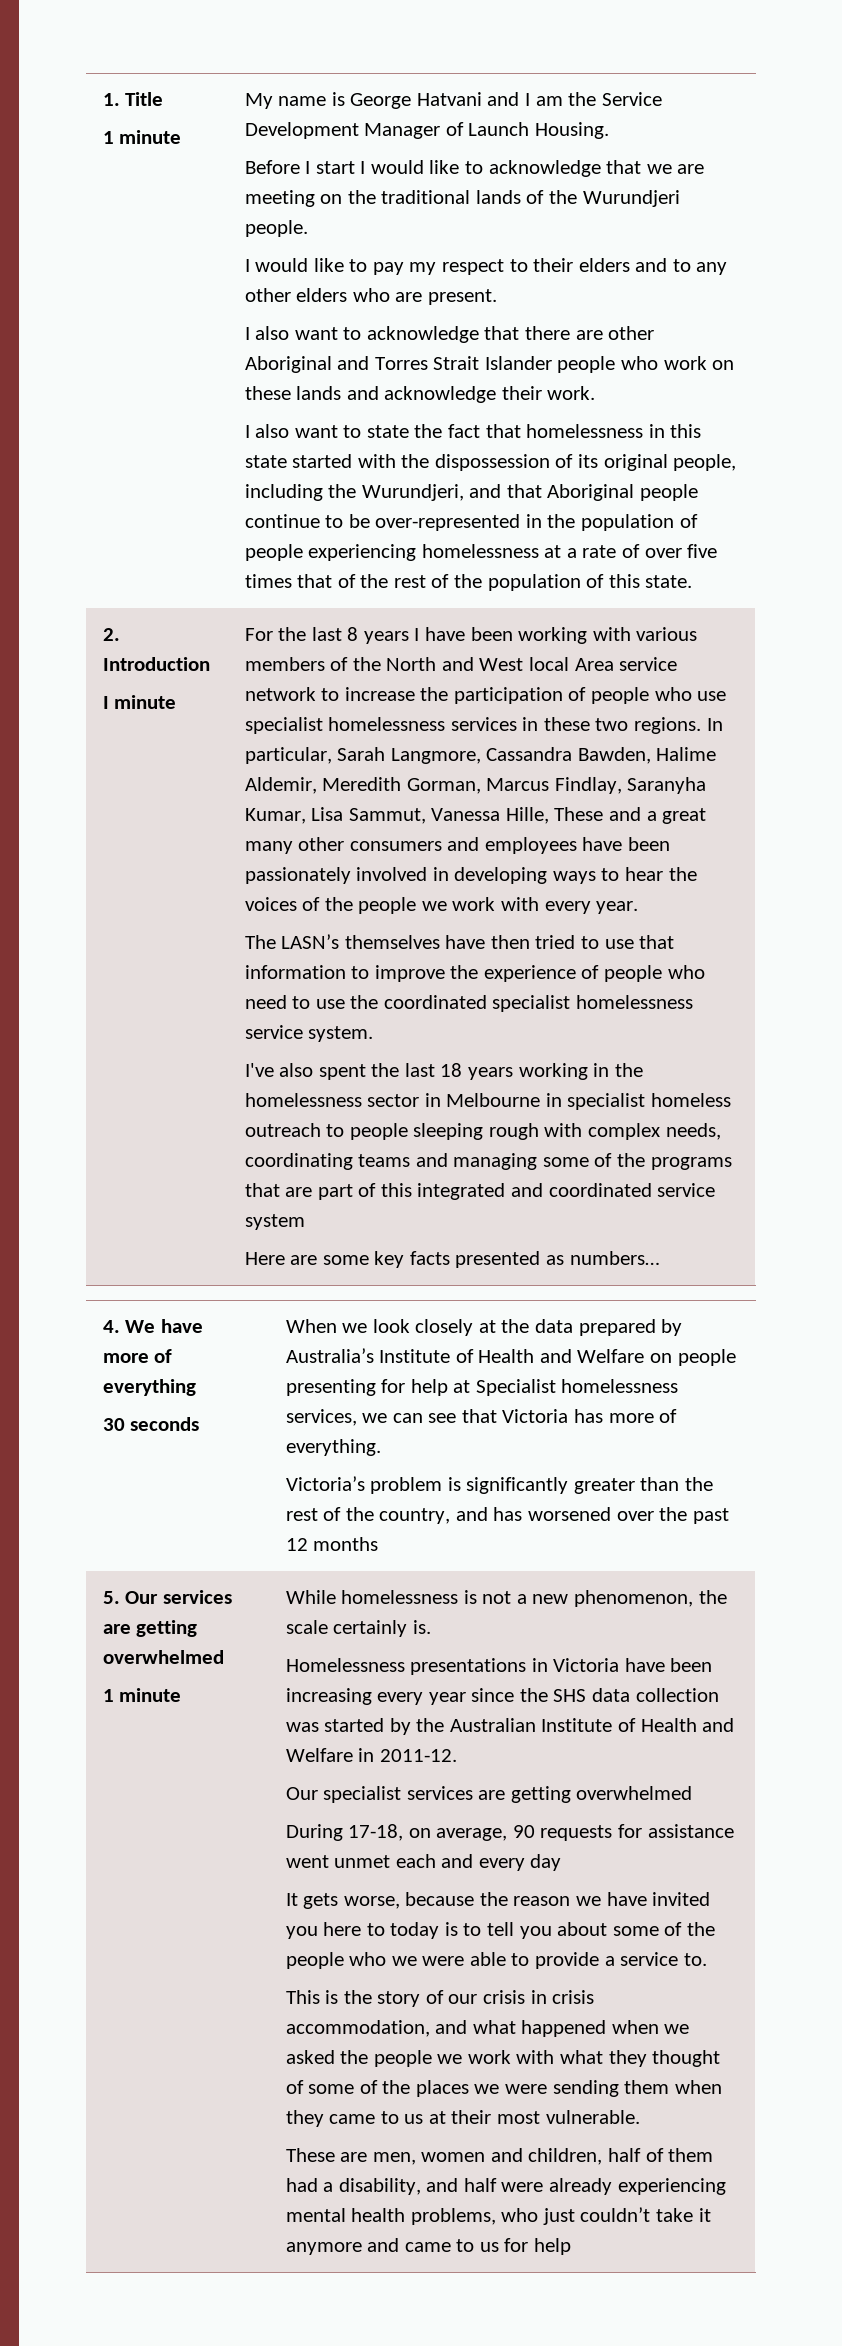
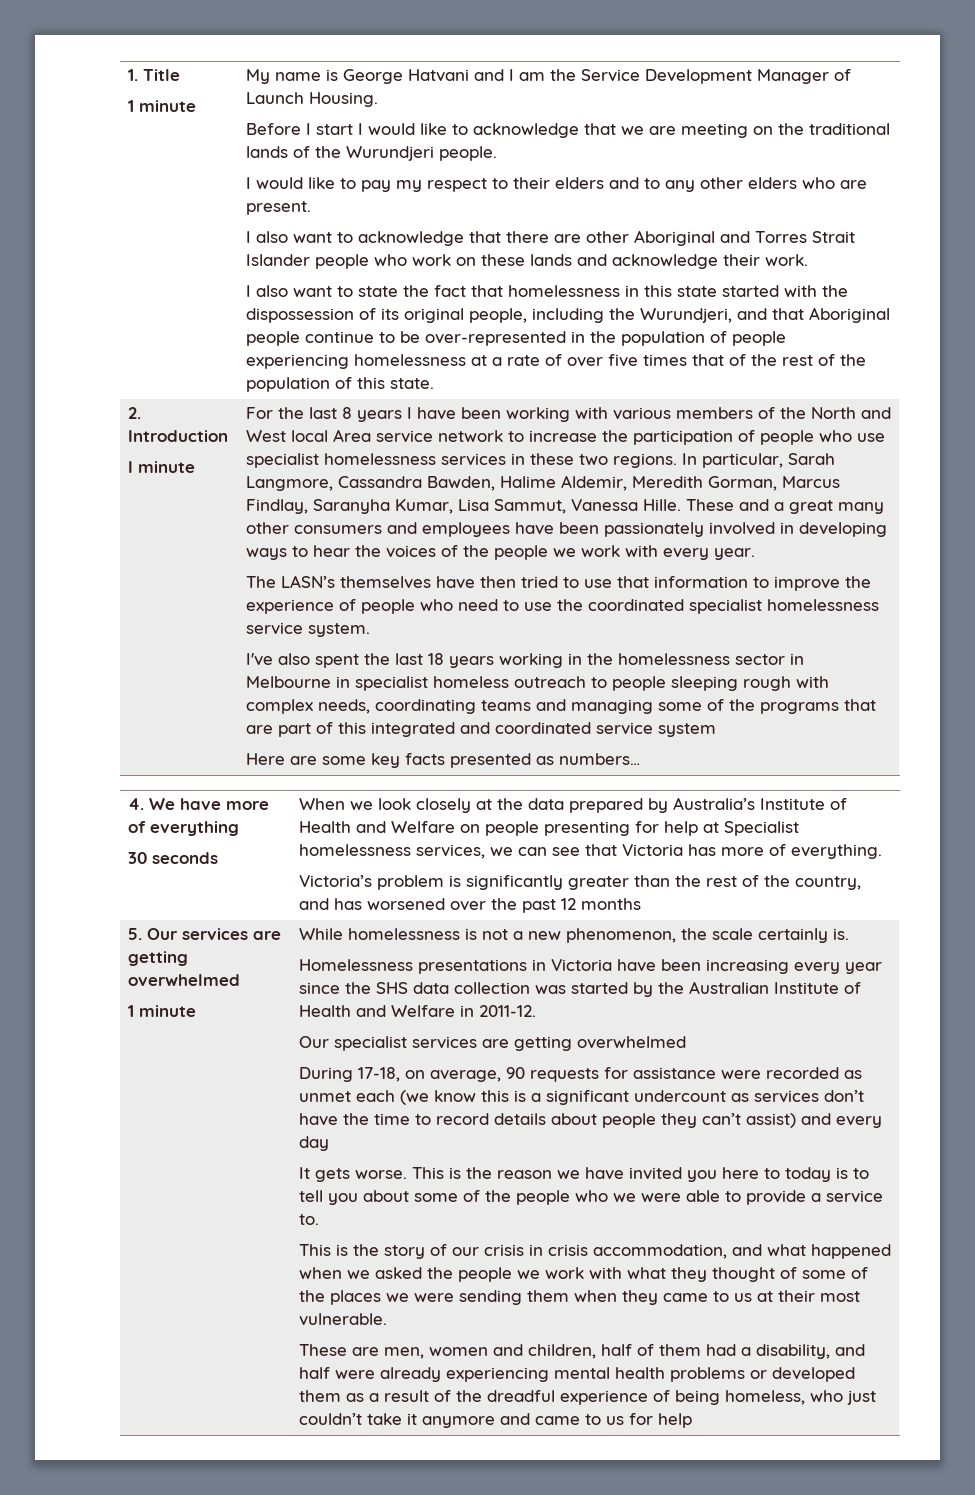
- In particular, Sarah Langmore, Cassandra Bawden, Halime Aldemir, Meredith Gorman, Marcus Findlay, Saranyha Kumar, Lisa Sammut, Vanessa Hille, These and a great many other consumers and employees have been passionately involved in developing ways to hear the voices of the people we work with every year.
+ In particular, Sarah Langmore, Cassandra Bawden, Halime Aldemir, Meredith Gorman, Marcus Findlay, Saranyha Kumar, Lisa Sammut, Vanessa Hille. These and a great many other consumers and employees have been passionately involved in developing ways to hear the voices of the people we work with every year.
- During 17-18, on average, 90 requests for assistance went unmet each and every day
+ During 17-18, on average, 90 requests for assistance were recorded as unmet each (we know this is a significant undercount as services don’t have the time to record details about people they can’t assist) and every day
- It gets worse, because the reason we have invited you here to today is to tell you about some of the people who we were able to provide a service to.
+ It gets worse. This is the reason we have invited you here to today is to tell you about some of the people who we were able to provide a service to.
- These are men, women and children, half of them had a disability, and half were already experiencing mental health problems, who just couldn’t take it anymore and came to us for help
+ These are men, women and children, half of them had a disability, and half were already experiencing mental health problems or developed them as a result of the dreadful experience of being homeless, who just couldn’t take it anymore and came to us for help

